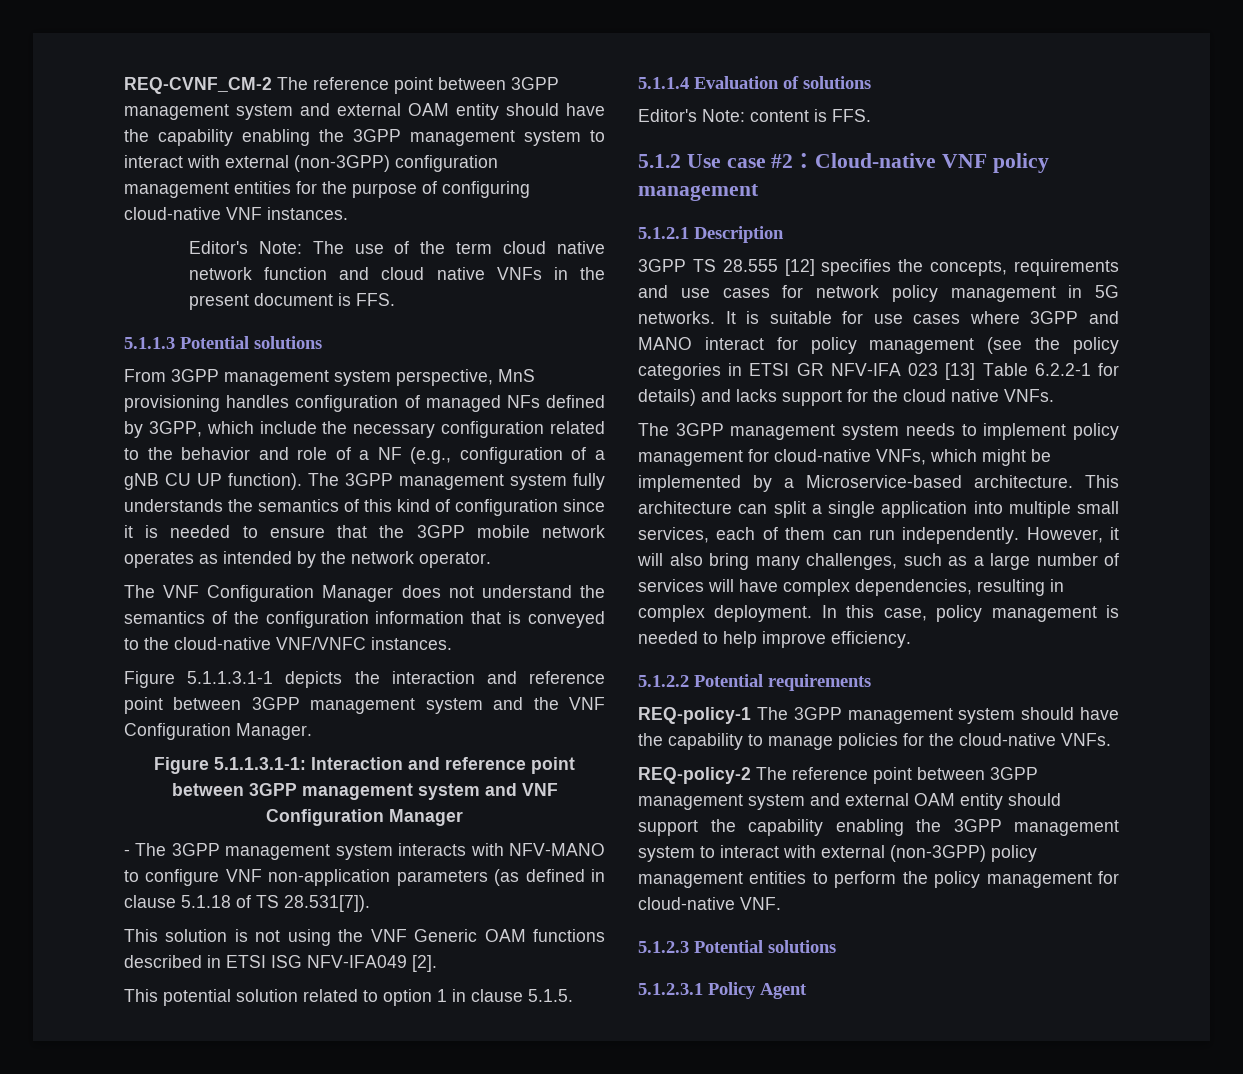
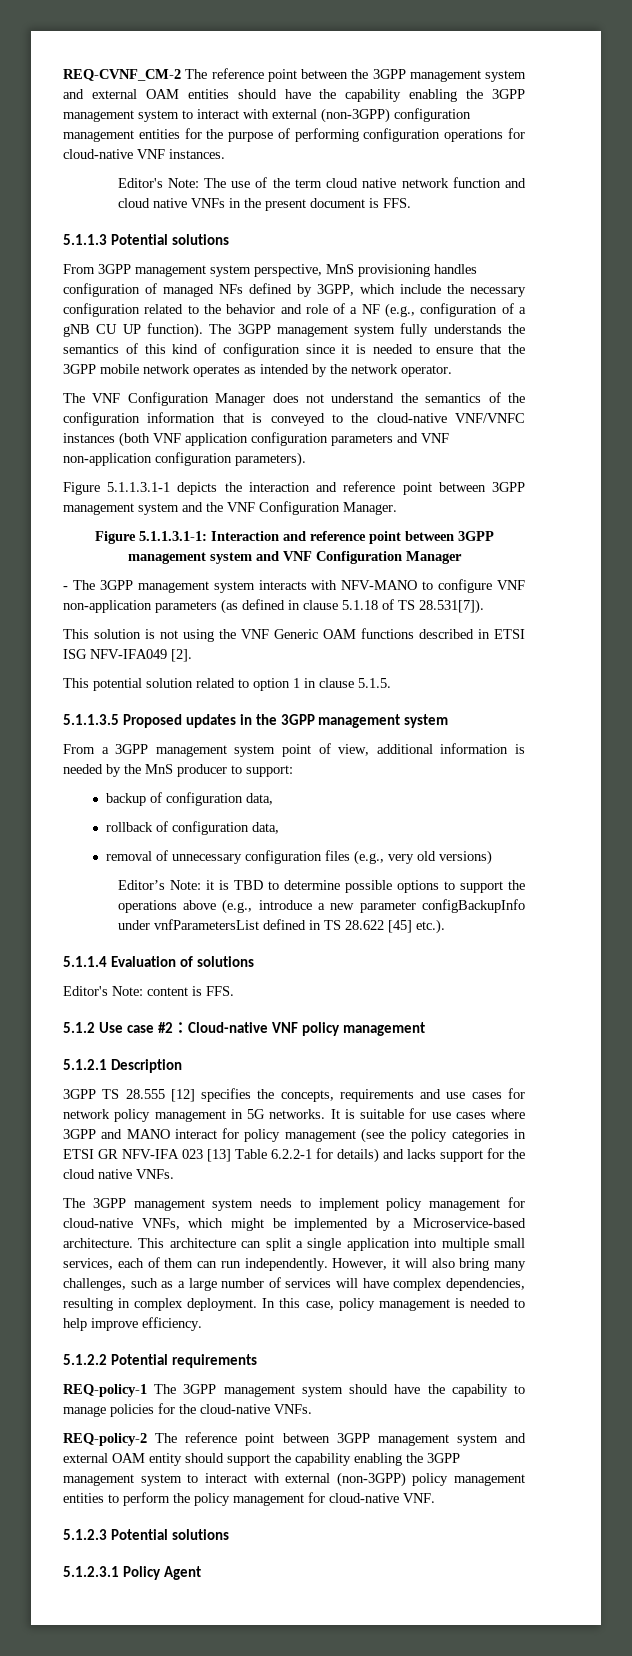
- REQ-CVNF_CM-2 The reference point between 3GPP management system and external OAM entity should have the capability enabling the 3GPP management system to interact with external (non-3GPP) configuration management entities for the purpose of configuring cloud-native VNF instances.
+ REQ-CVNF_CM-2 The reference point between the 3GPP management system and external OAM entities should have the capability enabling the 3GPP management system to interact with external (non-3GPP) configuration management entities for the purpose of performing configuration operations for cloud-native VNF instances.
- The VNF Configuration Manager does not understand the semantics of the configuration information that is conveyed to the cloud-native VNF/VNFC instances.
+ The VNF Configuration Manager does not understand the semantics of the configuration information that is conveyed to the cloud-native VNF/VNFC instances (both VNF application configuration parameters and VNF non-application configuration parameters).
+ 5.1.1.3.5 Proposed updates in the 3GPP management system
+ From a 3GPP management system point of view, additional information is needed by the MnS producer to support:
+ backup of configuration data,
+ rollback of configuration data,
+ removal of unnecessary configuration files (e.g., very old versions)
+ Editor’s Note: it is TBD to determine possible options to support the operations above (e.g., introduce a new parameter configBackupInfo under vnfParametersList defined in TS 28.622 [45] etc.).

